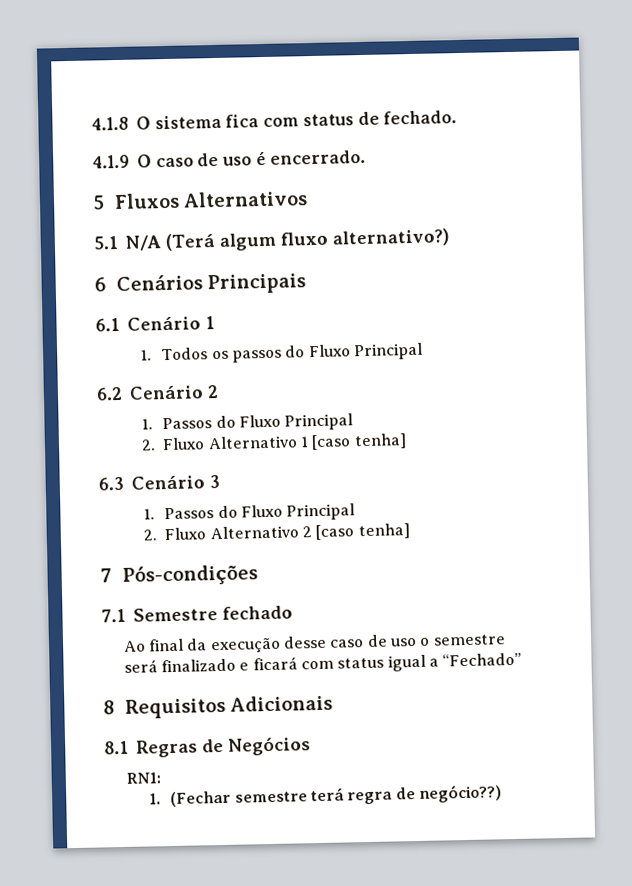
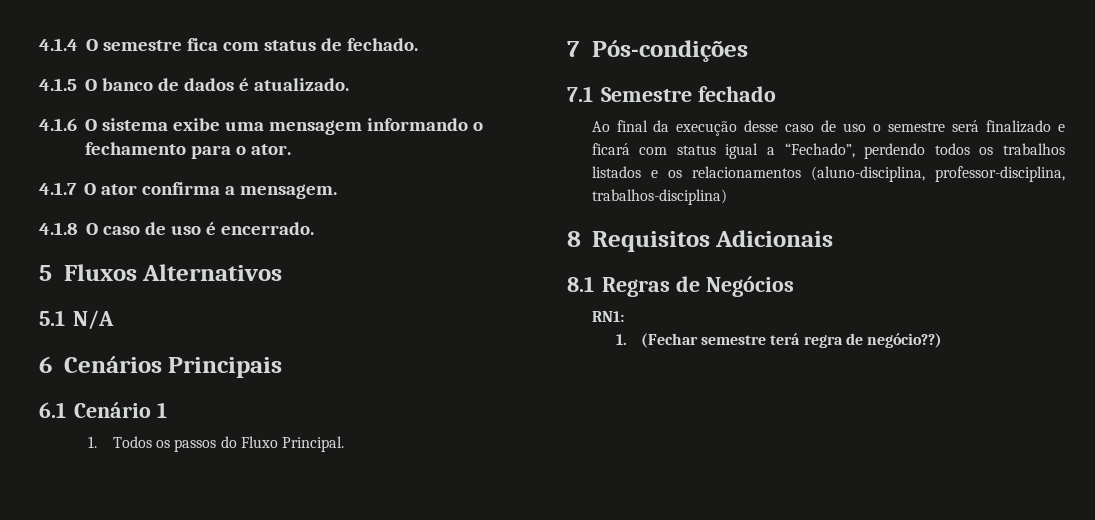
- 4.1.8 O sistema fica com status de fechado.
+ 4.1.4 O semestre fica com status de fechado.
- 4.1.9 O caso de uso é encerrado.
+ 4.1.5 O banco de dados é atualizado.
+ 4.1.6 O sistema exibe uma mensagem informando o fechamento para o ator.
+ 4.1.7 O ator confirma a mensagem.
+ 4.1.8 O caso de uso é encerrado.
- 5.1 N/A (Terá algum fluxo alternativo?)
+ 5.1 N/A
- 1. Todos os passos do Fluxo Principal
- 6.2 Cenário 2
- 1. Passos do Fluxo Principal
- 2. Fluxo Alternativo 1 [caso tenha]
- 6.3 Cenário 3
- 1. Passos do Fluxo Principal
- 2. Fluxo Alternativo 2 [caso tenha]
+ 1. Todos os passos do Fluxo Principal.
- Ao final da execução desse caso de uso o semestre será finalizado e ficará com status igual a “Fechado”
+ Ao final da execução desse caso de uso o semestre será finalizado e ficará com status igual a “Fechado”, perdendo todos os trabalhos listados e os relacionamentos (aluno-disciplina, professor-disciplina, trabalhos-disciplina)

